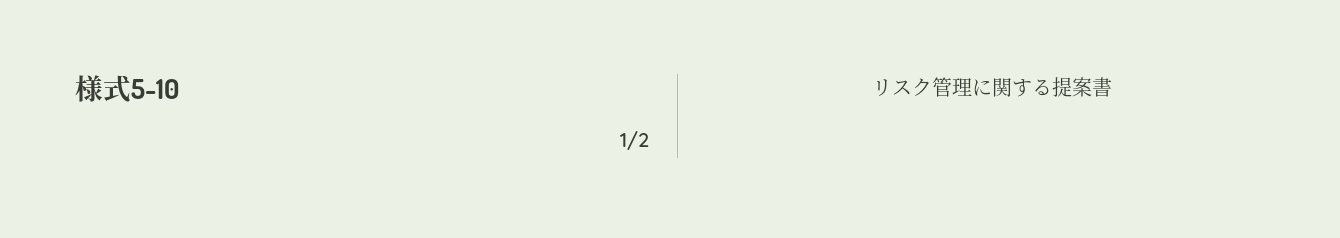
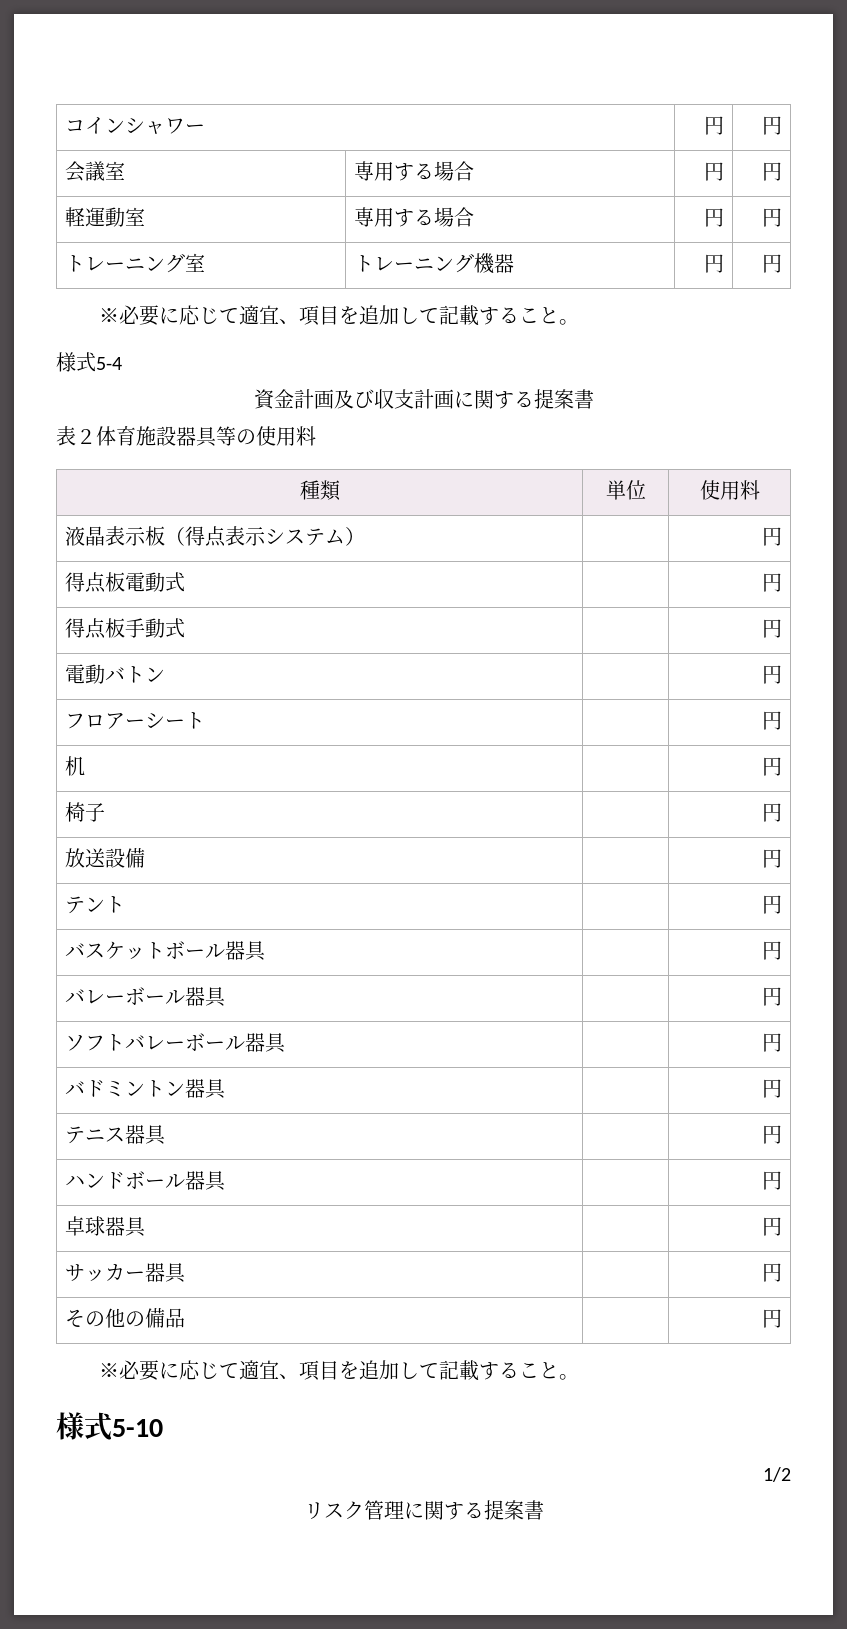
+ コインシャワー | 円 | 円
+ 会議室 | 専用する場合 | 円 | 円
+ 軽運動室 | 専用する場合 | 円 | 円
+ トレーニング室 | トレーニング機器 | 円 | 円
+ ※必要に応じて適宜、項目を追加して記載すること。
+ 様式5-4
+ 資金計画及び収支計画に関する提案書
+ 表２体育施設器具等の使用料
+ 種類 | 単位 | 使用料
+ 液晶表示板（得点表示システム） | | 円
+ 得点板電動式 | | 円
+ 得点板手動式 | | 円
+ 電動バトン | | 円
+ フロアーシート | | 円
+ 机 | | 円
+ 椅子 | | 円
+ 放送設備 | | 円
+ テント | | 円
+ バスケットボール器具 | | 円
+ バレーボール器具 | | 円
+ ソフトバレーボール器具 | | 円
+ バドミントン器具 | | 円
+ テニス器具 | | 円
+ ハンドボール器具 | | 円
+ 卓球器具 | | 円
+ サッカー器具 | | 円
+ その他の備品 | | 円
+ ※必要に応じて適宜、項目を追加して記載すること。

